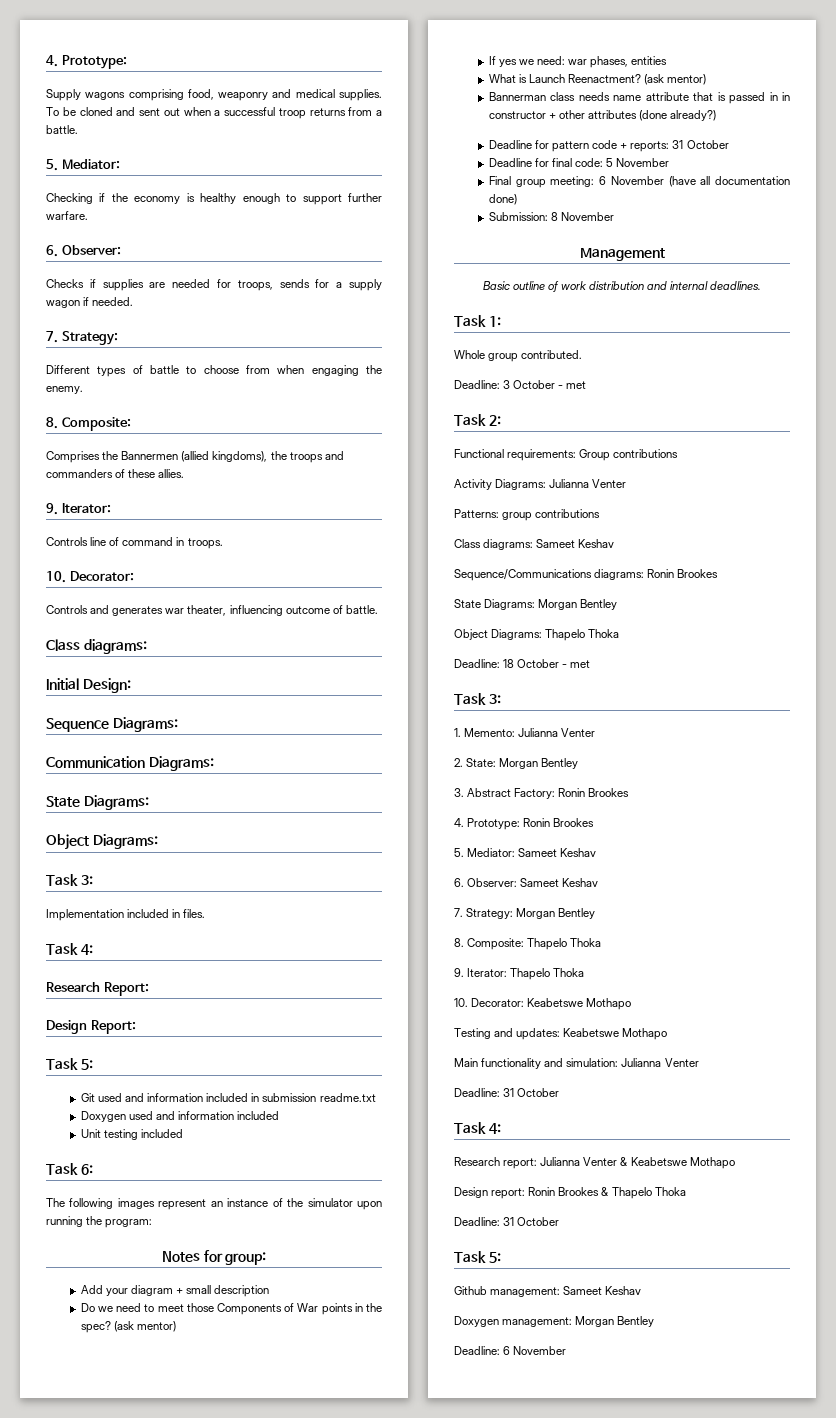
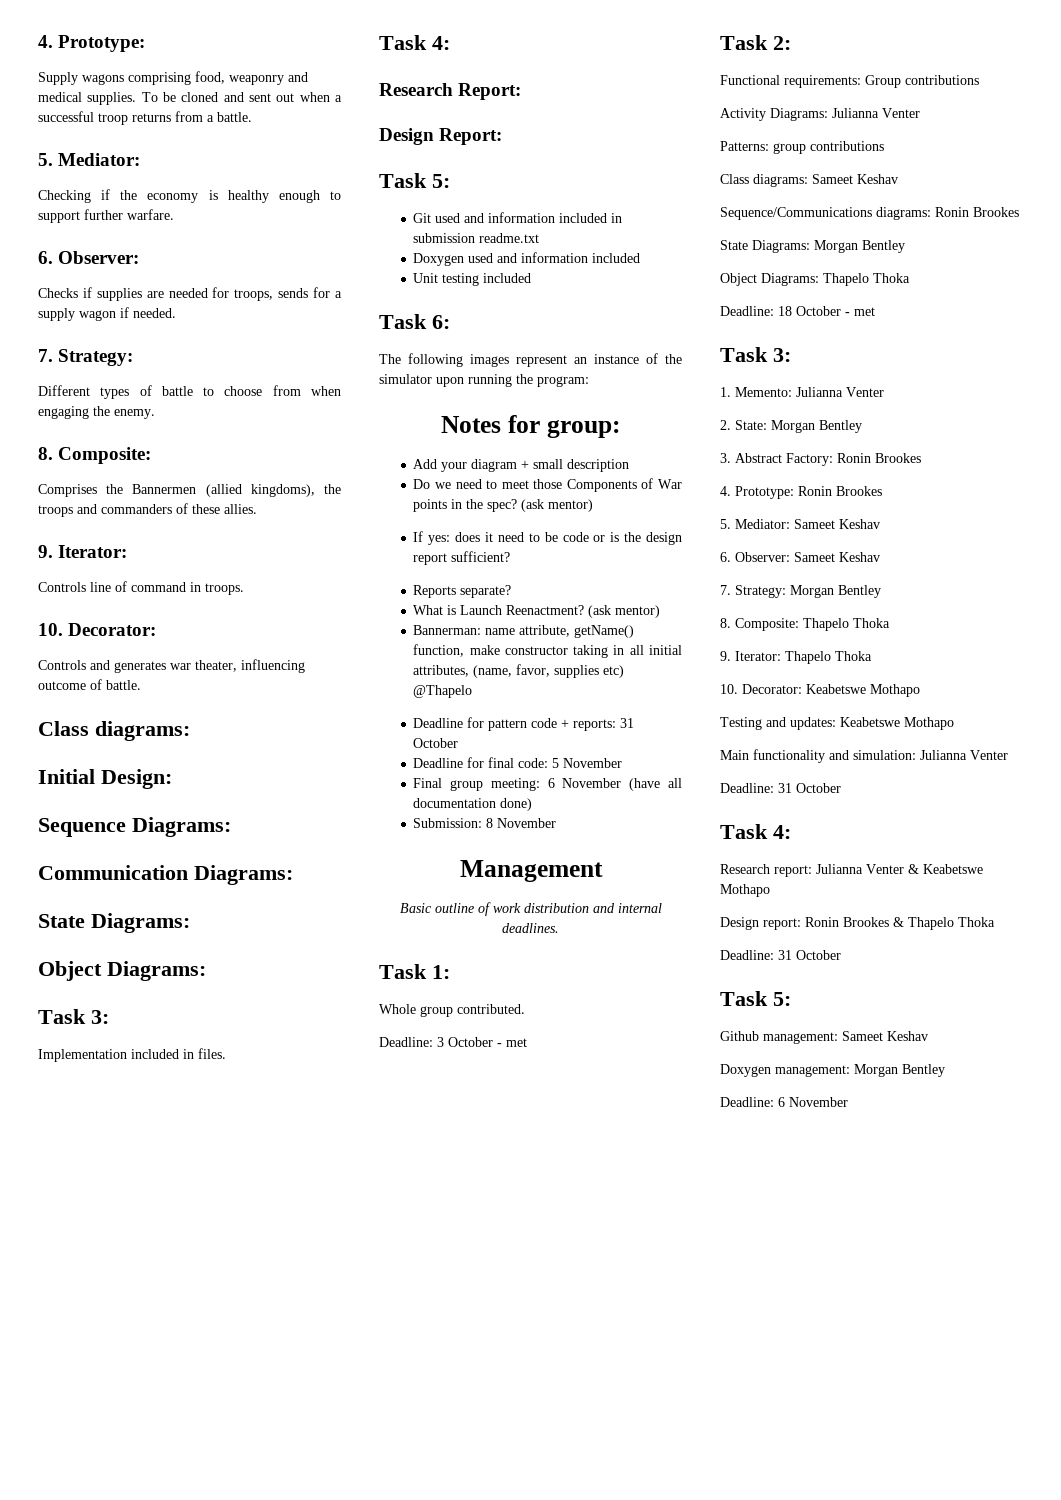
- If yes we need: war phases, entities
+ If yes: does it need to be code or is the design report sufficient?
+ Reports separate?
- Bannerman class needs name attribute that is passed in in constructor + other attributes (done already?)
+ Bannerman: name attribute, getName() function, make constructor taking in all initial attributes, (name, favor, supplies etc) @Thapelo

